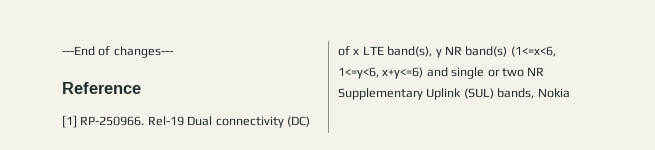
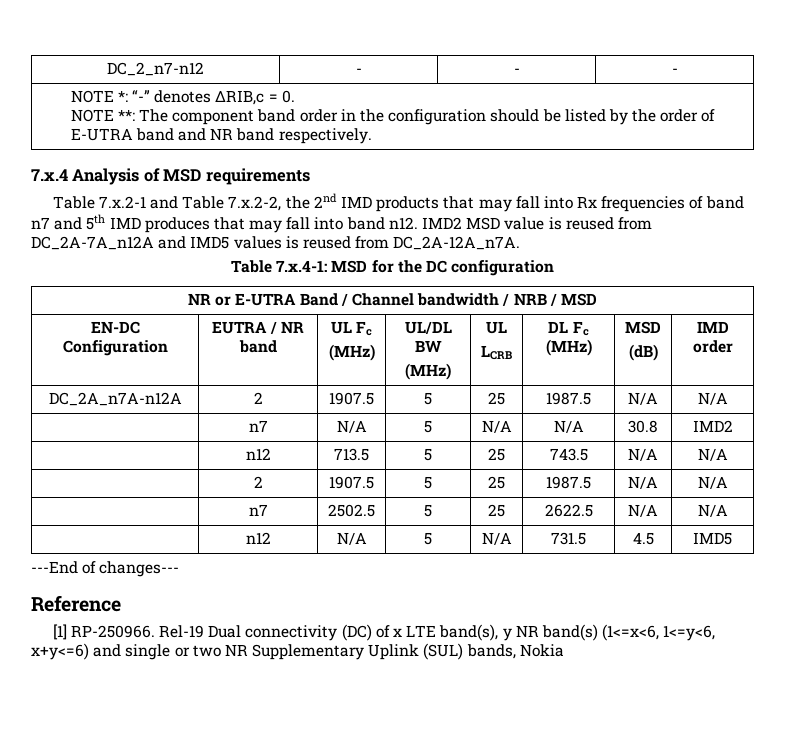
+ DC_2_n7-n12 | - | - | -
+ NOTE *: “-” denotes ΔRIB,c = 0.
+ NOTE **: The component band order in the configuration should be listed by the order of E-UTRA band and NR band respectively.
+ 7.x.4 Analysis of MSD requirements
+ Table 7.x.2-1 and Table 7.x.2-2, the 2nd IMD products that may fall into Rx frequencies of band n7 and 5th IMD produces that may fall into band n12. IMD2 MSD value is reused from DC_2A-7A_n12A and IMD5 values is reused from DC_2A-12A_n7A.
+ Table 7.x.4-1: MSD for the DC configuration
+ NR or E-UTRA Band / Channel bandwidth / NRB / MSD
+ EN-DC Configuration | EUTRA / NR band | UL Fc
+ (MHz) | UL/DL BW
+ (MHz) | UL
+ LCRB | DL Fc (MHz) | MSD
+ (dB) | IMD order
+ DC_2A_n7A-n12A | 2 | 1907.5 | 5 | 25 | 1987.5 | N/A | N/A
+ | n7 | N/A | 5 | N/A | N/A | 30.8 | IMD2
+ | n12 | 713.5 | 5 | 25 | 743.5 | N/A | N/A
+ | 2 | 1907.5 | 5 | 25 | 1987.5 | N/A | N/A
+ | n7 | 2502.5 | 5 | 25 | 2622.5 | N/A | N/A
+ | n12 | N/A | 5 | N/A | 731.5 | 4.5 | IMD5

